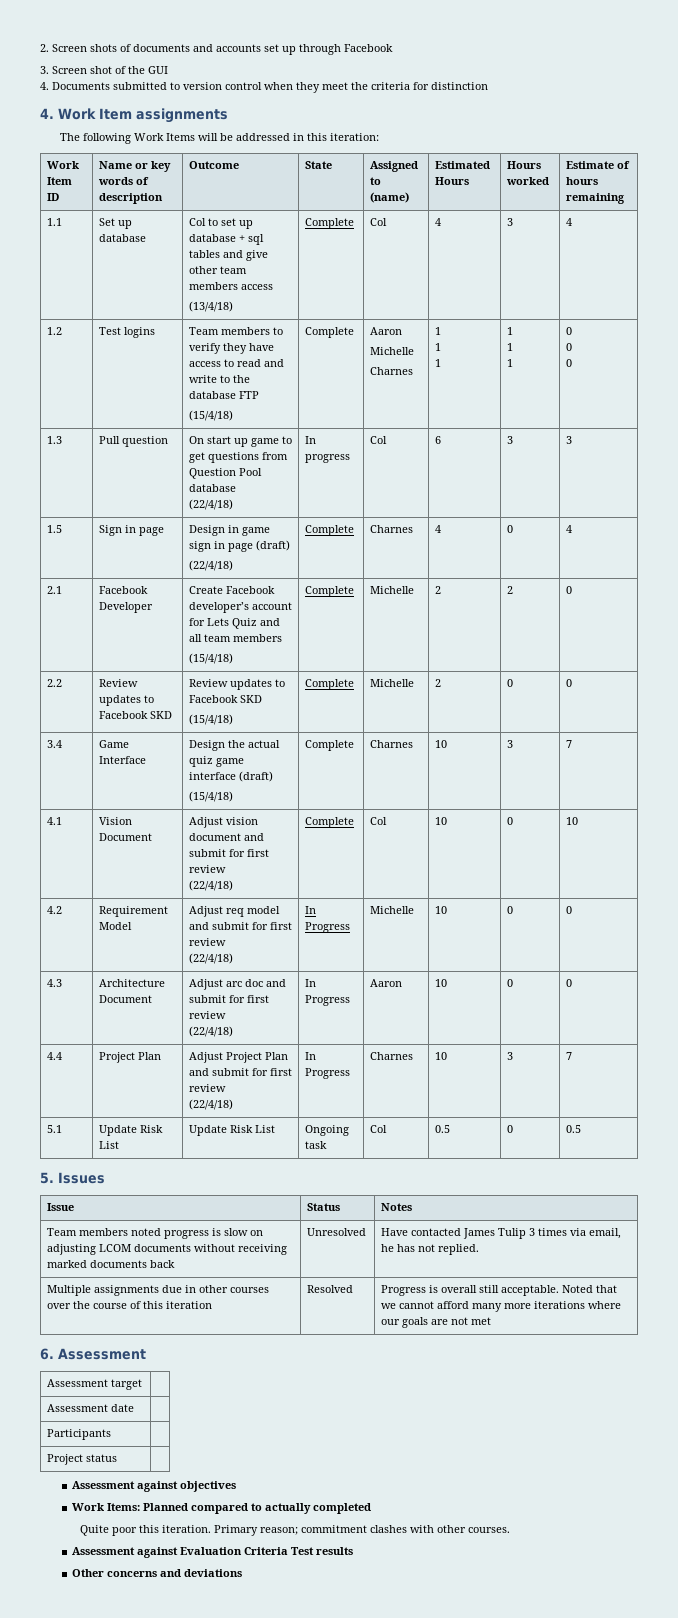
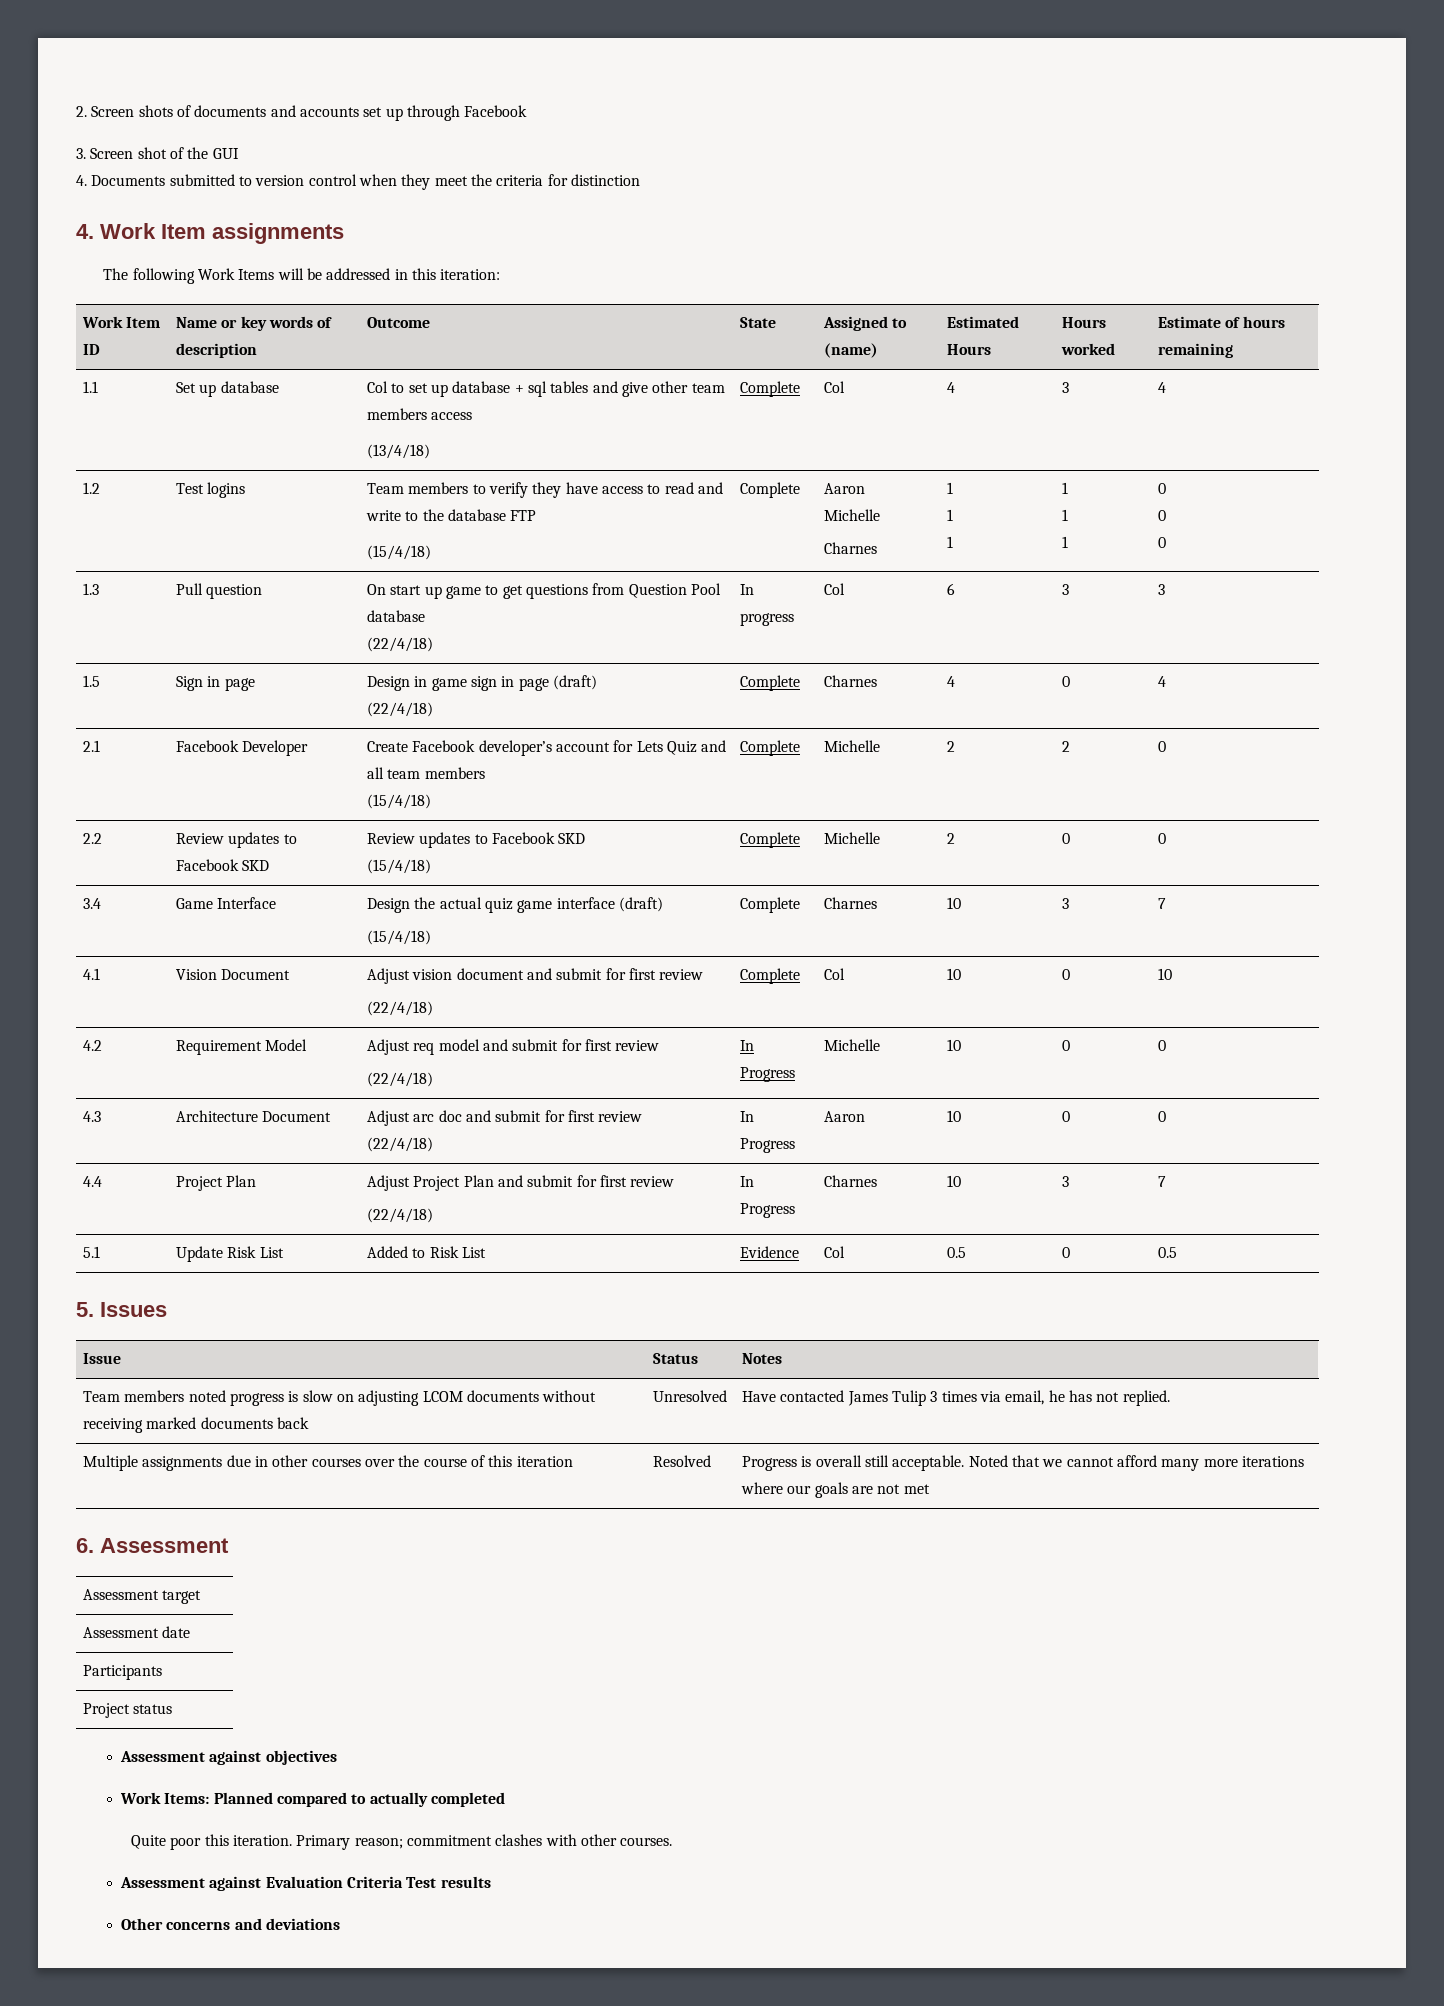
- 5.1 | Update Risk List | Update Risk List | Ongoing task | Col | 0.5 | 0 | 0.5
+ 5.1 | Update Risk List | Added to Risk List | Evidence | Col | 0.5 | 0 | 0.5

